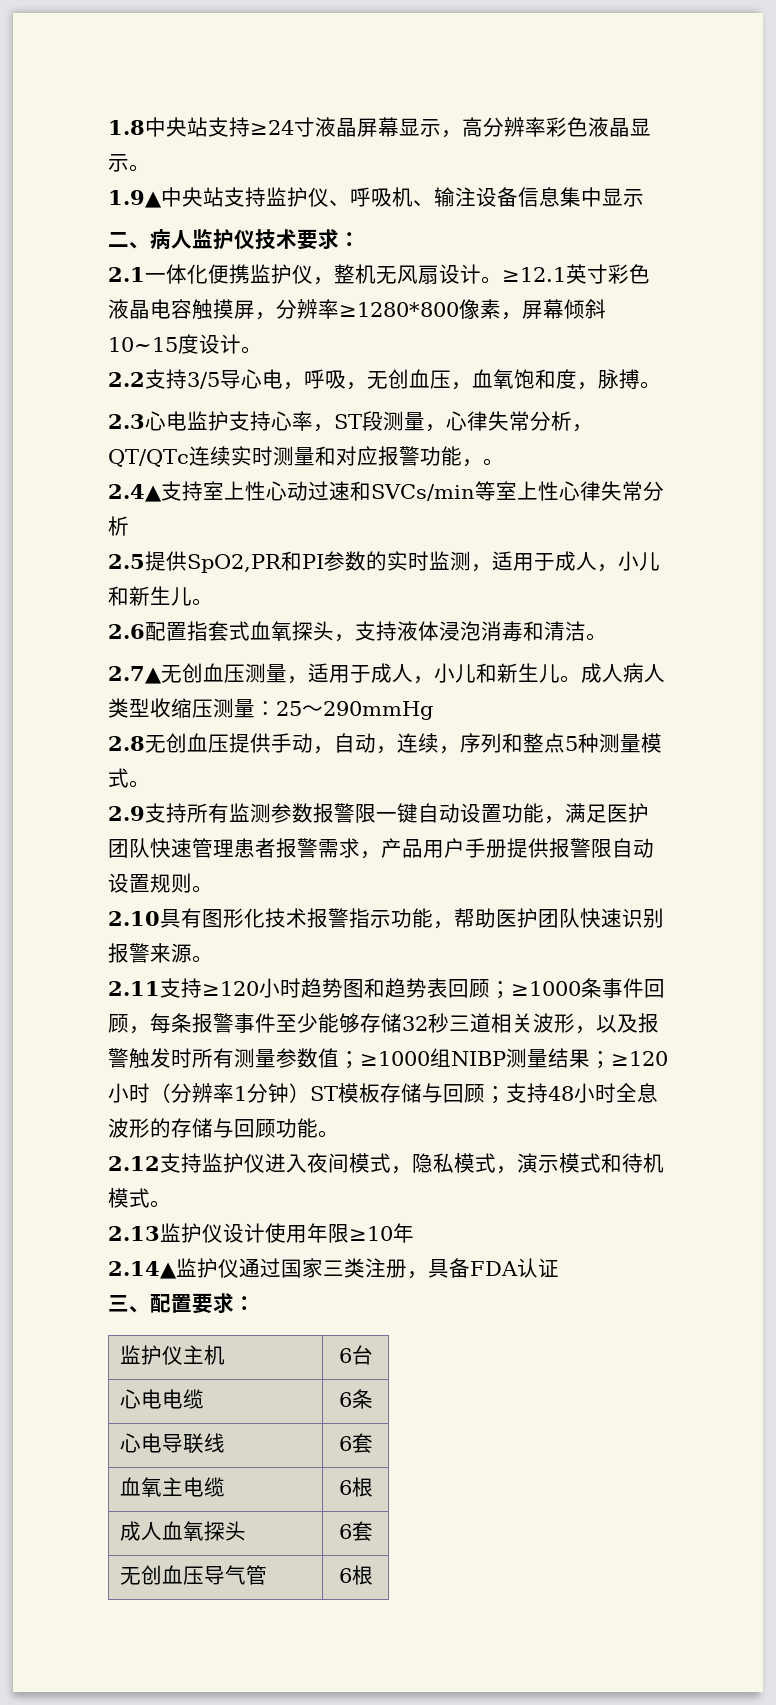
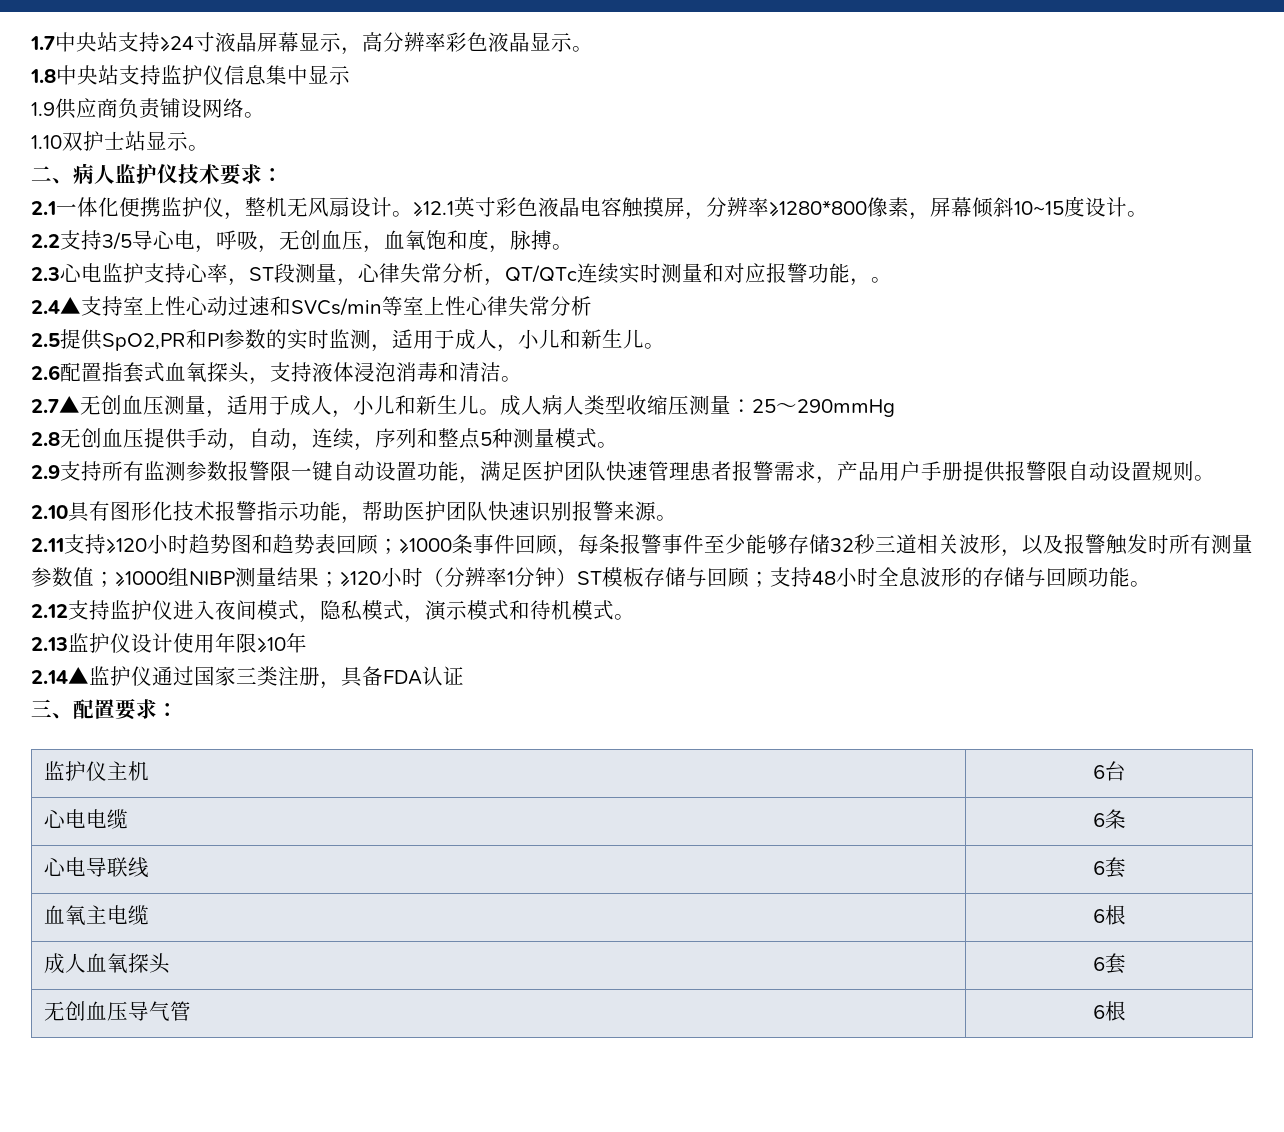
- 1.8中央站支持≥24寸液晶屏幕显示，高分辨率彩色液晶显示。
+ 1.7中央站支持≥24寸液晶屏幕显示，高分辨率彩色液晶显示。
- 1.9▲中央站支持监护仪、呼吸机、输注设备信息集中显示
+ 1.8中央站支持监护仪信息集中显示
+ 1.9供应商负责铺设网络。
+ 1.10双护士站显示。

